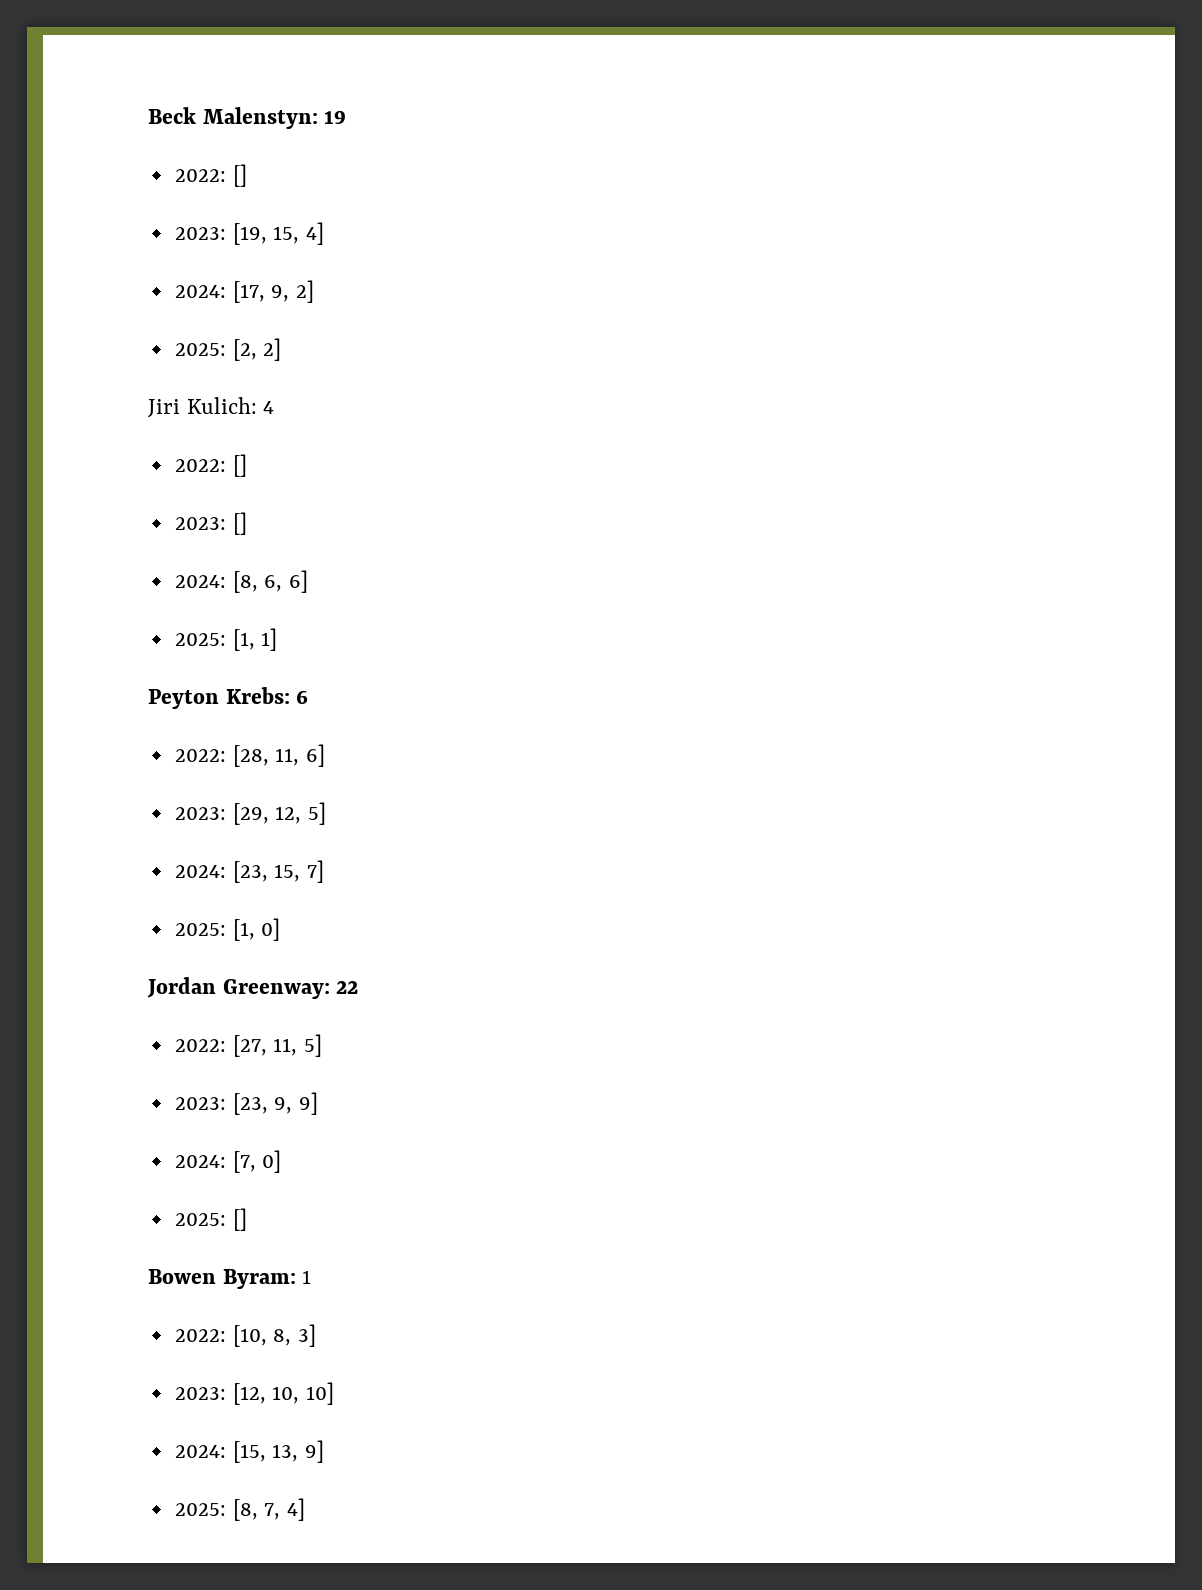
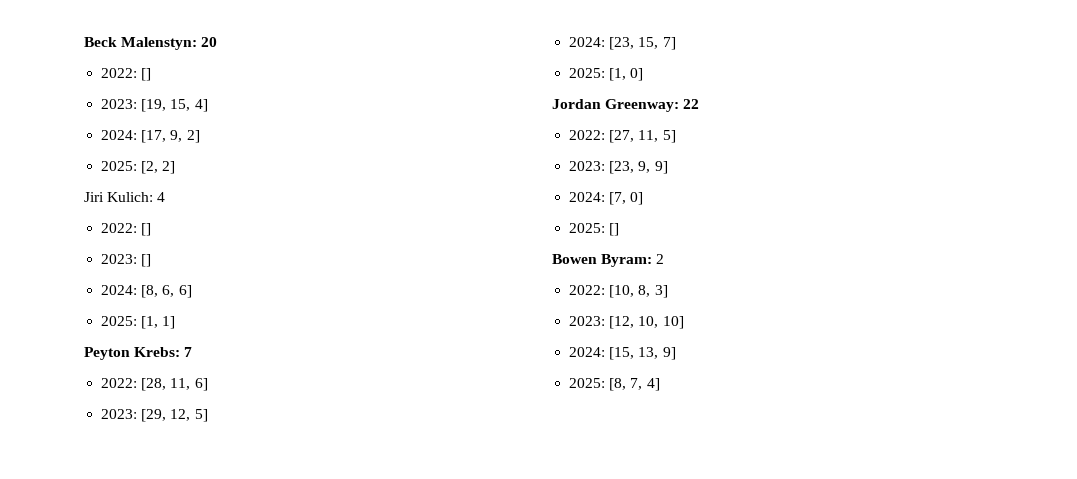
- Beck Malenstyn: 19
+ Beck Malenstyn: 20
- Peyton Krebs: 6
+ Peyton Krebs: 7
- Bowen Byram: 1
+ Bowen Byram: 2

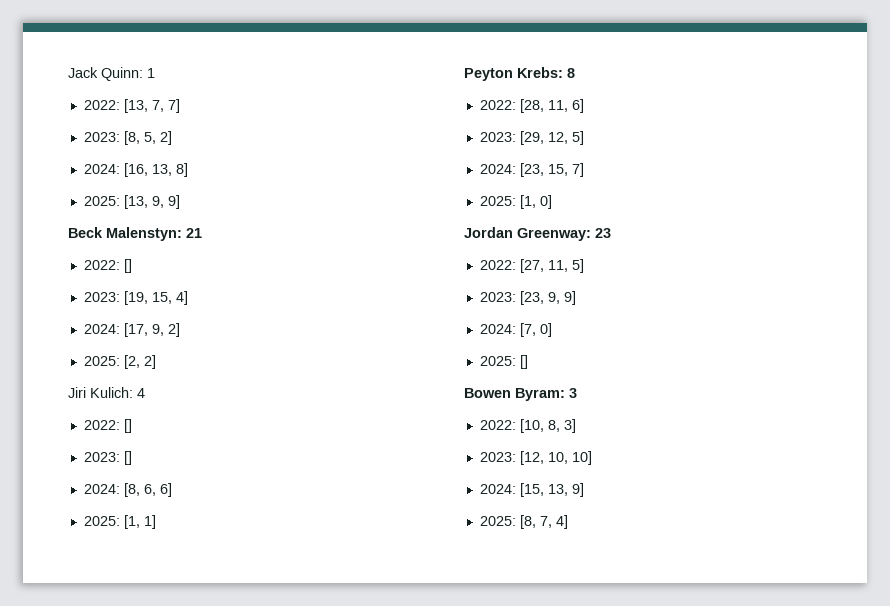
+ Jack Quinn: 1
+ 2022: [13, 7, 7]
+ 2023: [8, 5, 2]
+ 2024: [16, 13, 8]
+ 2025: [13, 9, 9]
- Beck Malenstyn: 20
+ Beck Malenstyn: 21
- Peyton Krebs: 7
+ Peyton Krebs: 8
- Jordan Greenway: 22
+ Jordan Greenway: 23
- Bowen Byram: 2
+ Bowen Byram: 3

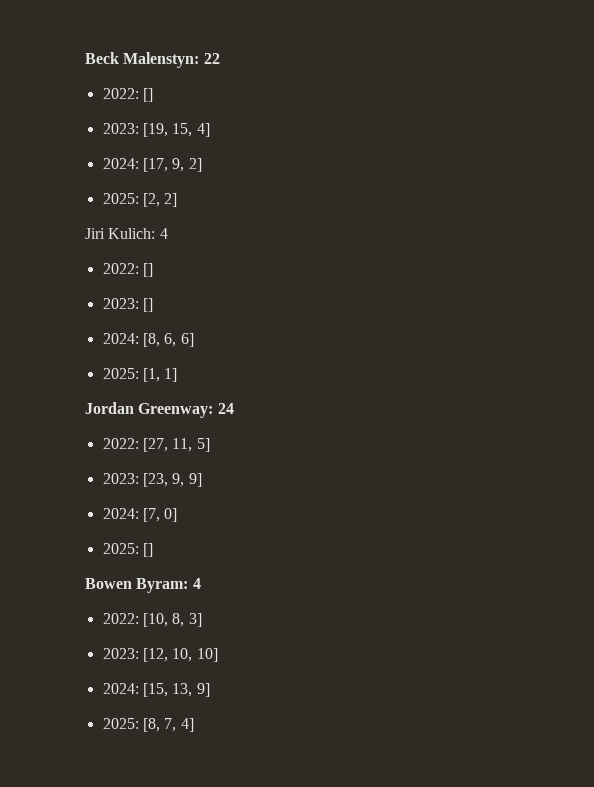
- Jack Quinn: 1
- 2022: [13, 7, 7]
- 2023: [8, 5, 2]
- 2024: [16, 13, 8]
- 2025: [13, 9, 9]
- Beck Malenstyn: 21
+ Beck Malenstyn: 22
- Peyton Krebs: 8
- 2022: [28, 11, 6]
- 2023: [29, 12, 5]
- 2024: [23, 15, 7]
- 2025: [1, 0]
- Jordan Greenway: 23
+ Jordan Greenway: 24
- Bowen Byram: 3
+ Bowen Byram: 4

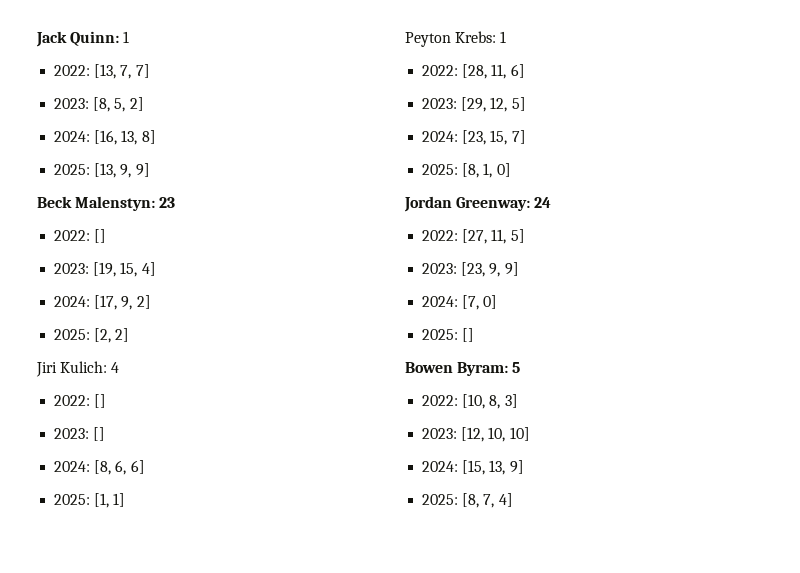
+ Jack Quinn: 1
+ 2022: [13, 7, 7]
+ 2023: [8, 5, 2]
+ 2024: [16, 13, 8]
+ 2025: [13, 9, 9]
- Beck Malenstyn: 22
+ Beck Malenstyn: 23
+ Peyton Krebs: 1
+ 2022: [28, 11, 6]
+ 2023: [29, 12, 5]
+ 2024: [23, 15, 7]
+ 2025: [8, 1, 0]
- Bowen Byram: 4
+ Bowen Byram: 5

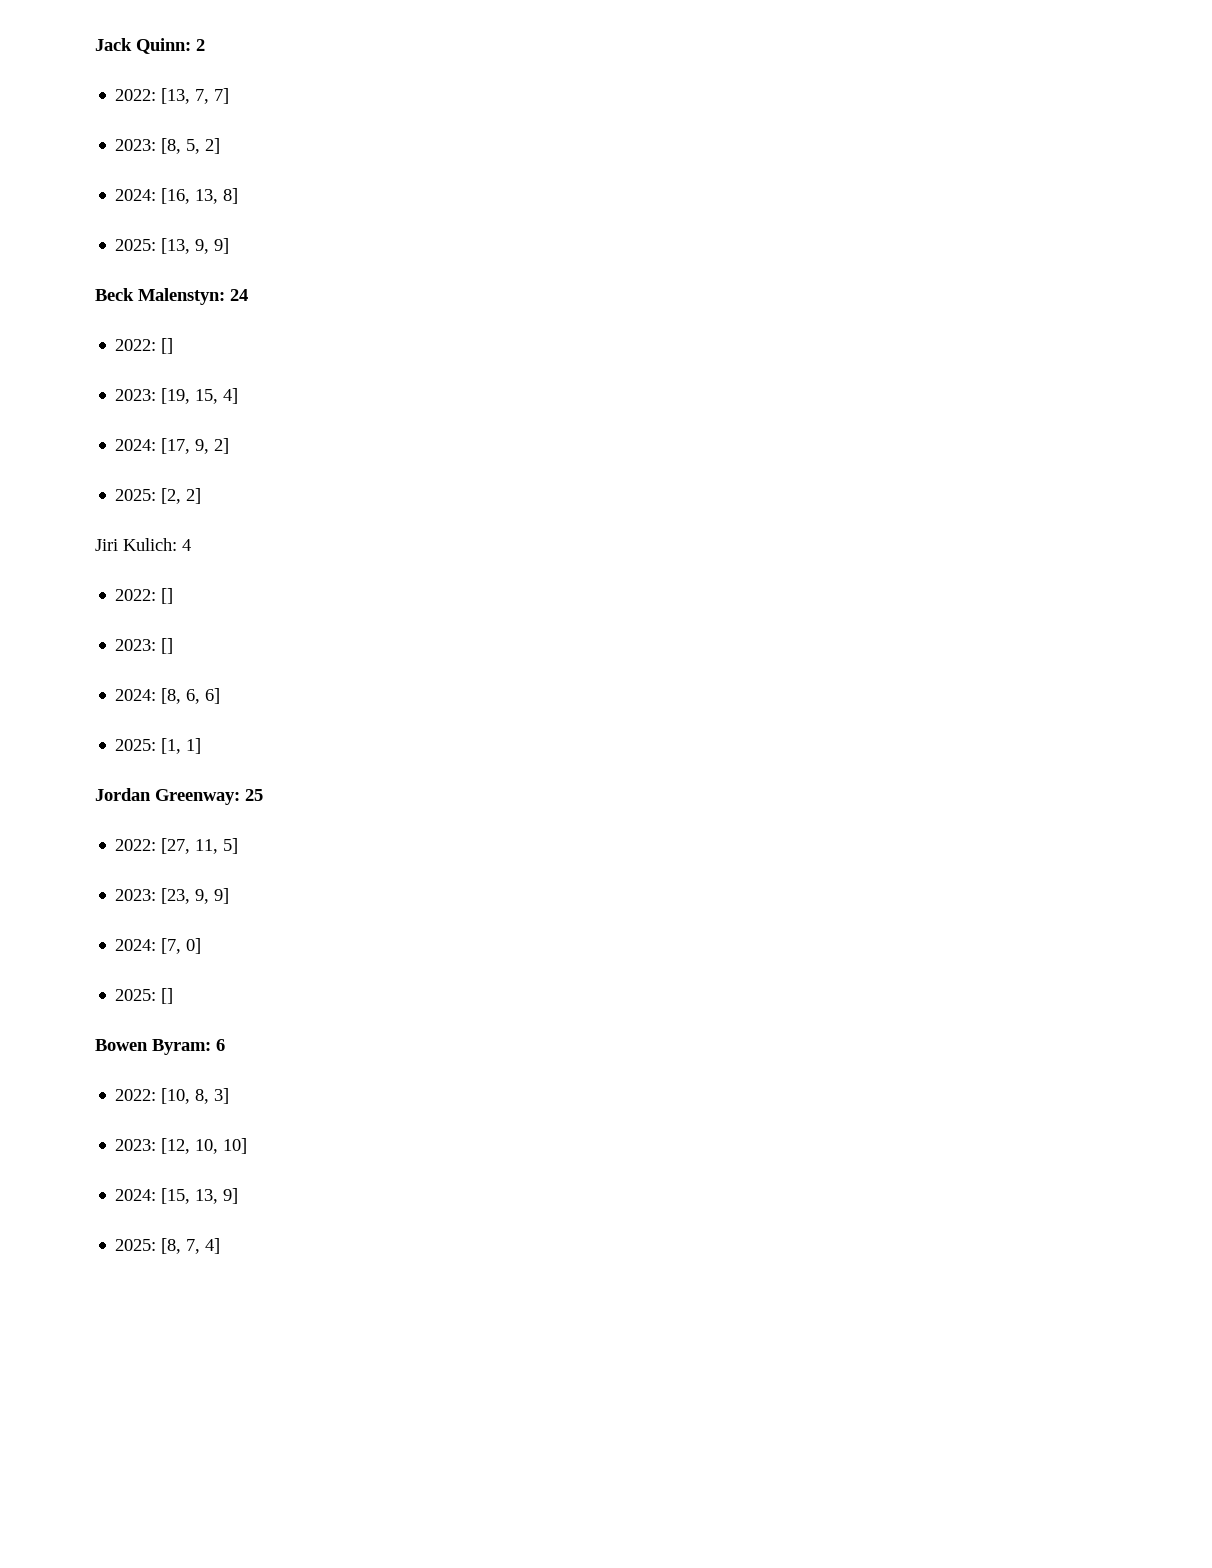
- Jack Quinn: 1
+ Jack Quinn: 2
- Beck Malenstyn: 23
+ Beck Malenstyn: 24
- Peyton Krebs: 1
- 2022: [28, 11, 6]
- 2023: [29, 12, 5]
- 2024: [23, 15, 7]
- 2025: [8, 1, 0]
- Jordan Greenway: 24
+ Jordan Greenway: 25
- Bowen Byram: 5
+ Bowen Byram: 6

